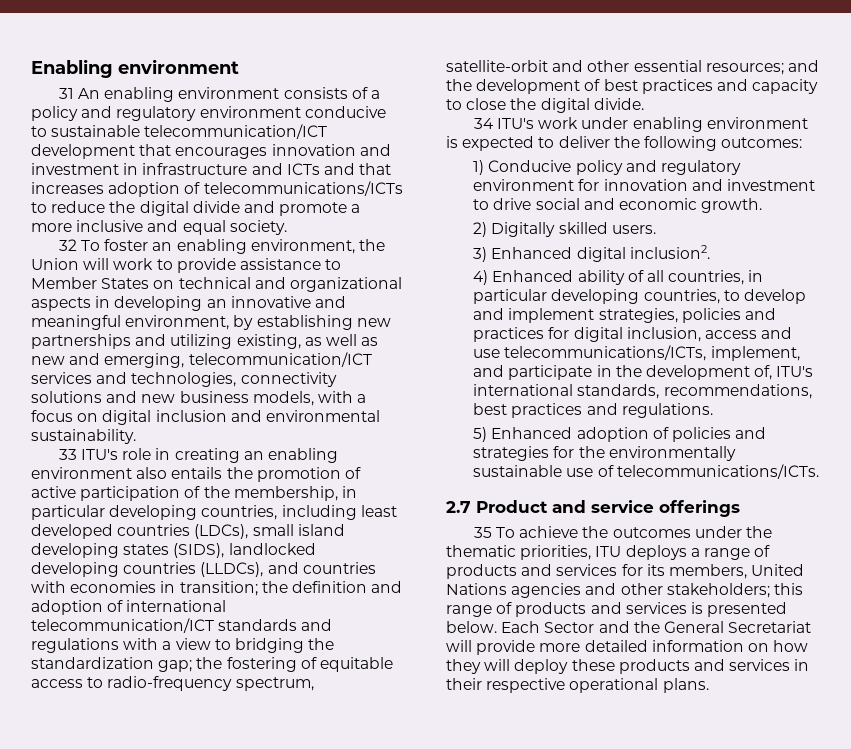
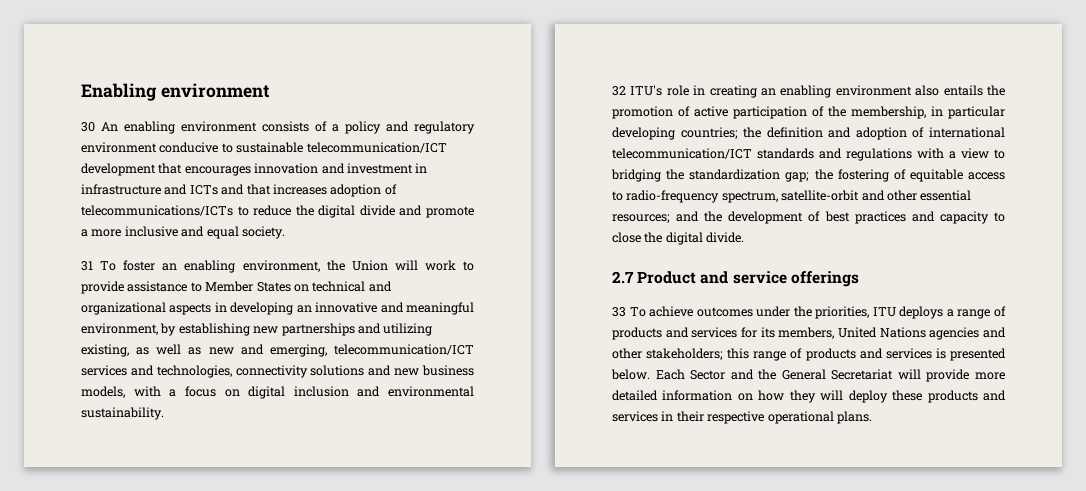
- 31 An enabling environment consists of a policy and regulatory environment conducive to sustainable telecommunication/ICT development that encourages innovation and investment in infrastructure and ICTs and that increases adoption of telecommunications/ICTs to reduce the digital divide and promote a more inclusive and equal society.
+ 30 An enabling environment consists of a policy and regulatory environment conducive to sustainable telecommunication/ICT development that encourages innovation and investment in infrastructure and ICTs and that increases adoption of telecommunications/ICTs to reduce the digital divide and promote a more inclusive and equal society.
- 32 To foster an enabling environment, the Union will work to provide assistance to Member States on technical and organizational aspects in developing an innovative and meaningful environment, by establishing new partnerships and utilizing existing, as well as new and emerging, telecommunication/ICT services and technologies, connectivity solutions and new business models, with a focus on digital inclusion and environmental sustainability.
+ 31 To foster an enabling environment, the Union will work to provide assistance to Member States on technical and organizational aspects in developing an innovative and meaningful environment, by establishing new partnerships and utilizing existing, as well as new and emerging, telecommunication/ICT services and technologies, connectivity solutions and new business models, with a focus on digital inclusion and environmental sustainability.
- 33 ITU's role in creating an enabling environment also entails the promotion of active participation of the membership, in particular developing countries, including least developed countries (LDCs), small island developing states (SIDS), landlocked developing countries (LLDCs), and countries with economies in transition;
+ 32 ITU's role in creating an enabling environment also entails the promotion of active participation of the membership, in particular developing countries;
- 34 ITU's work under enabling environment is expected to deliver the following outcomes:
- 1) Conducive policy and regulatory environment for innovation and investment to drive social and economic growth.
- 2) Digitally skilled users.
- 3) Enhanced digital inclusion2.
- 4) Enhanced ability of all countries, in particular developing countries, to develop and implement strategies, policies and practices for digital inclusion, access and use telecommunications/ICTs, implement, and participate in the development of, ITU's international standards, recommendations, best practices and regulations.
- 5) Enhanced adoption of policies and strategies for the environmentally sustainable use of telecommunications/ICTs.
- 35 To achieve the outcomes under the thematic priorities, ITU deploys a range of products and services for its members, United Nations agencies and other stakeholders; this range of products and services is presented below.
+ 33 To achieve outcomes under the priorities, ITU deploys a range of products and services for its members, United Nations agencies and other stakeholders; this range of products and services is presented below.

